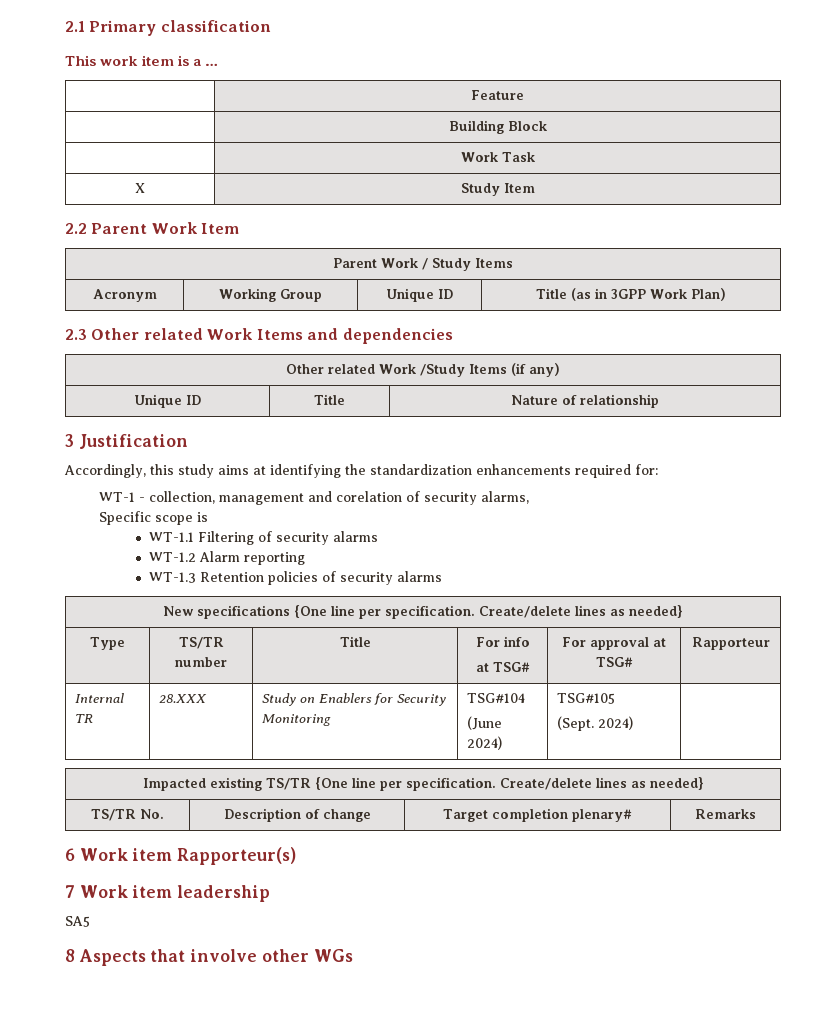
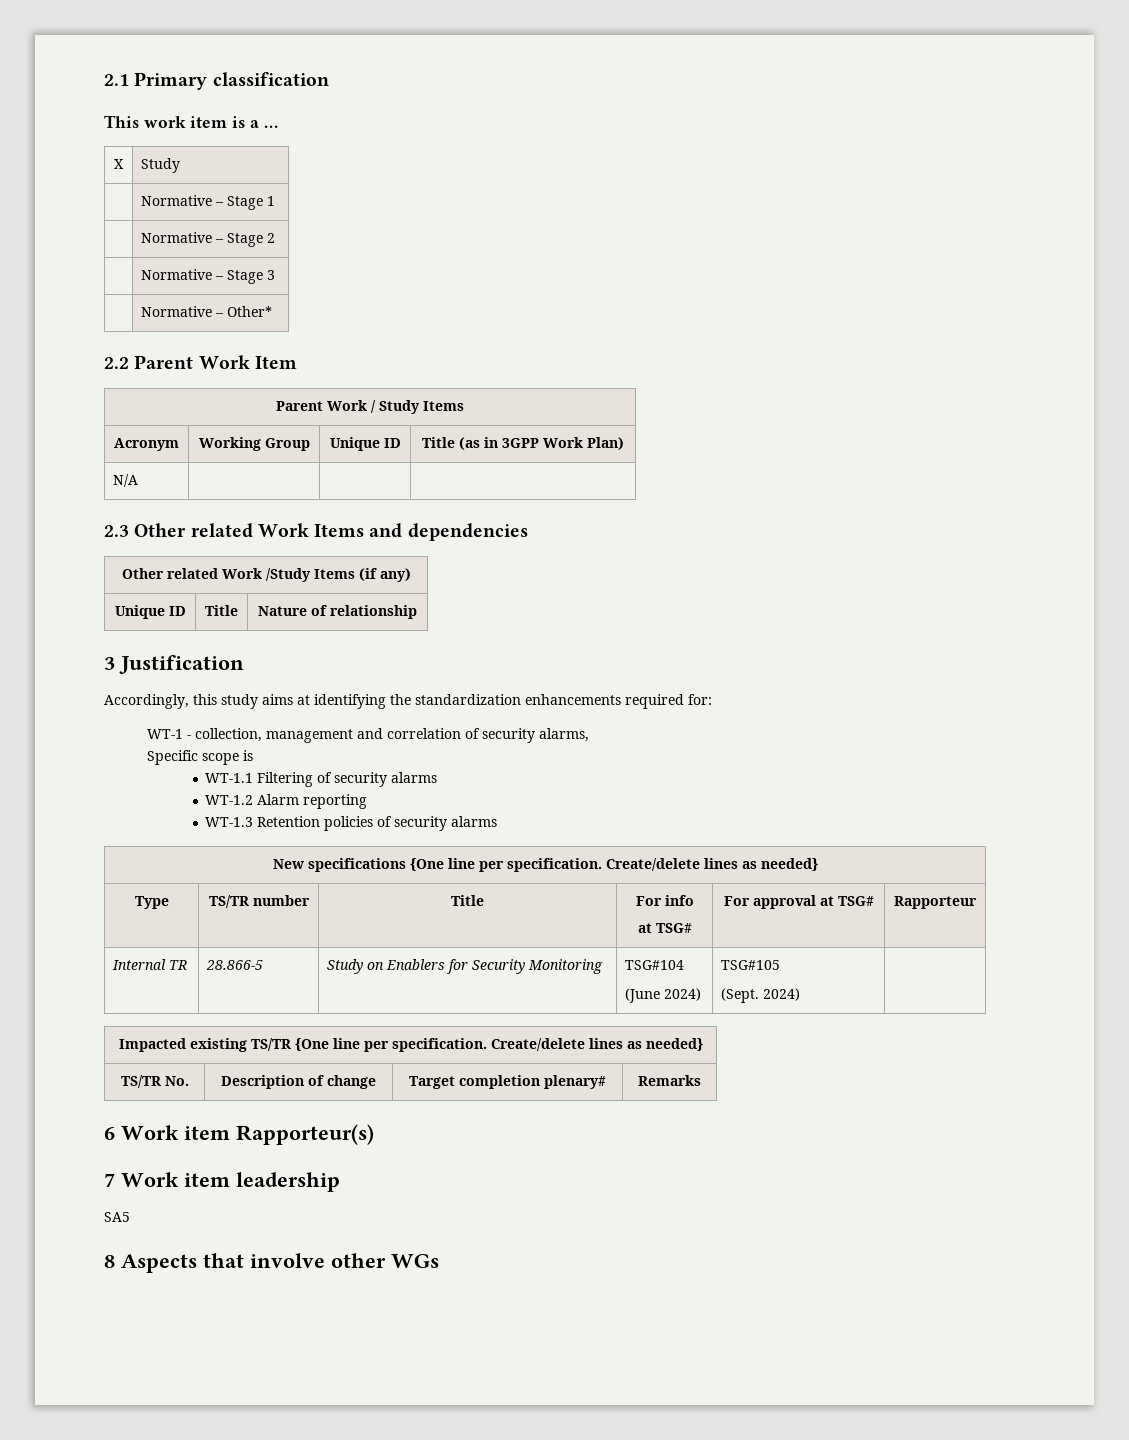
- | Feature
- | Building Block
- | Work Task
- X | Study Item
+ X | Study
+ | Normative – Stage 1
+ | Normative – Stage 2
+ | Normative – Stage 3
+ | Normative – Other*
+ N/A | | |
- WT-1 - collection, management and corelation of security alarms,
+ WT-1 - collection, management and correlation of security alarms,
- Internal TR | 28.XXX | Study on Enablers for Security Monitoring | TSG#104
+ Internal TR | 28.866-5 | Study on Enablers for Security Monitoring | TSG#104

